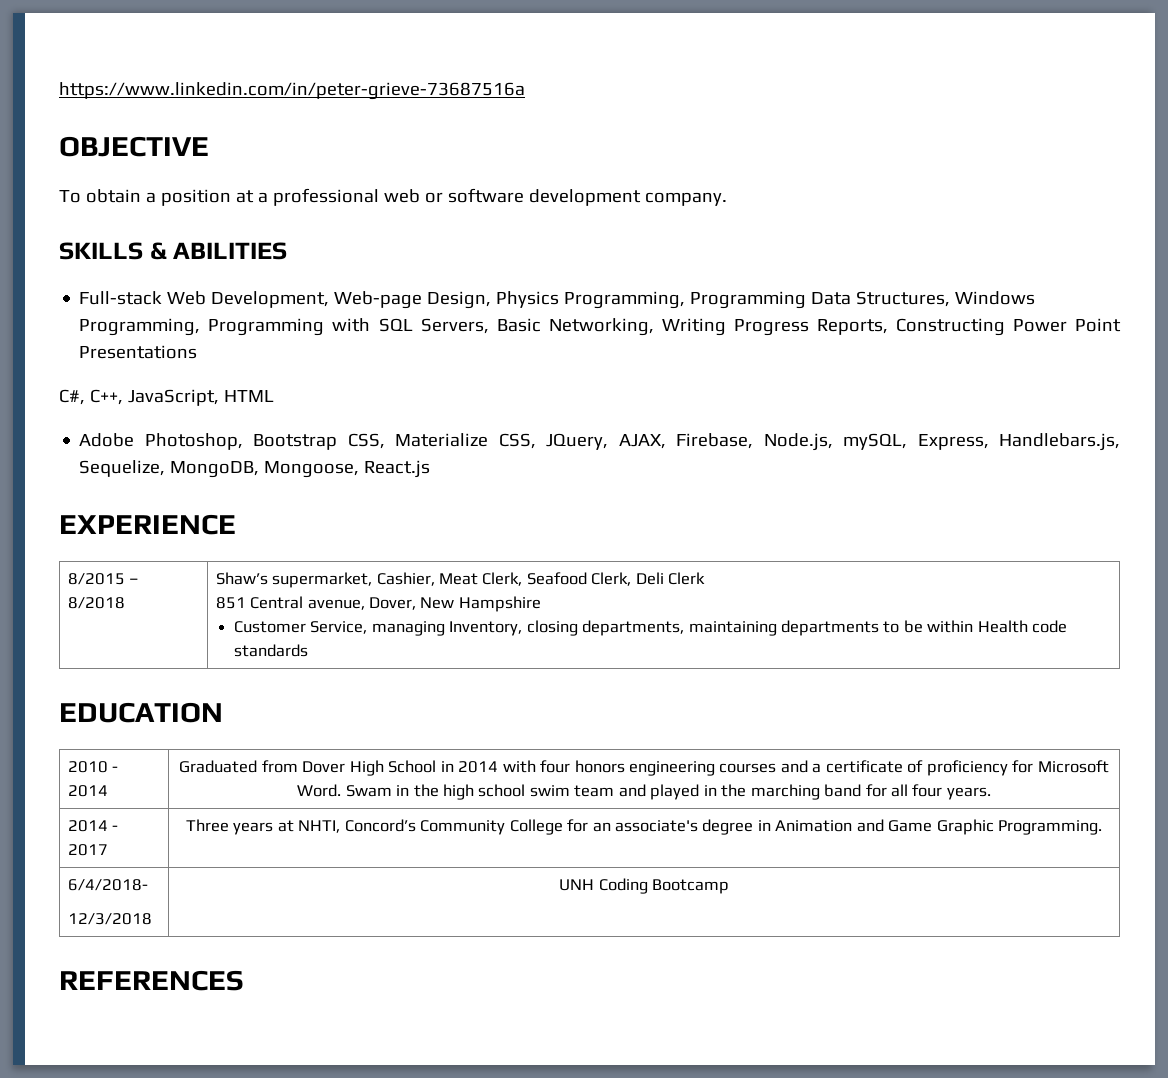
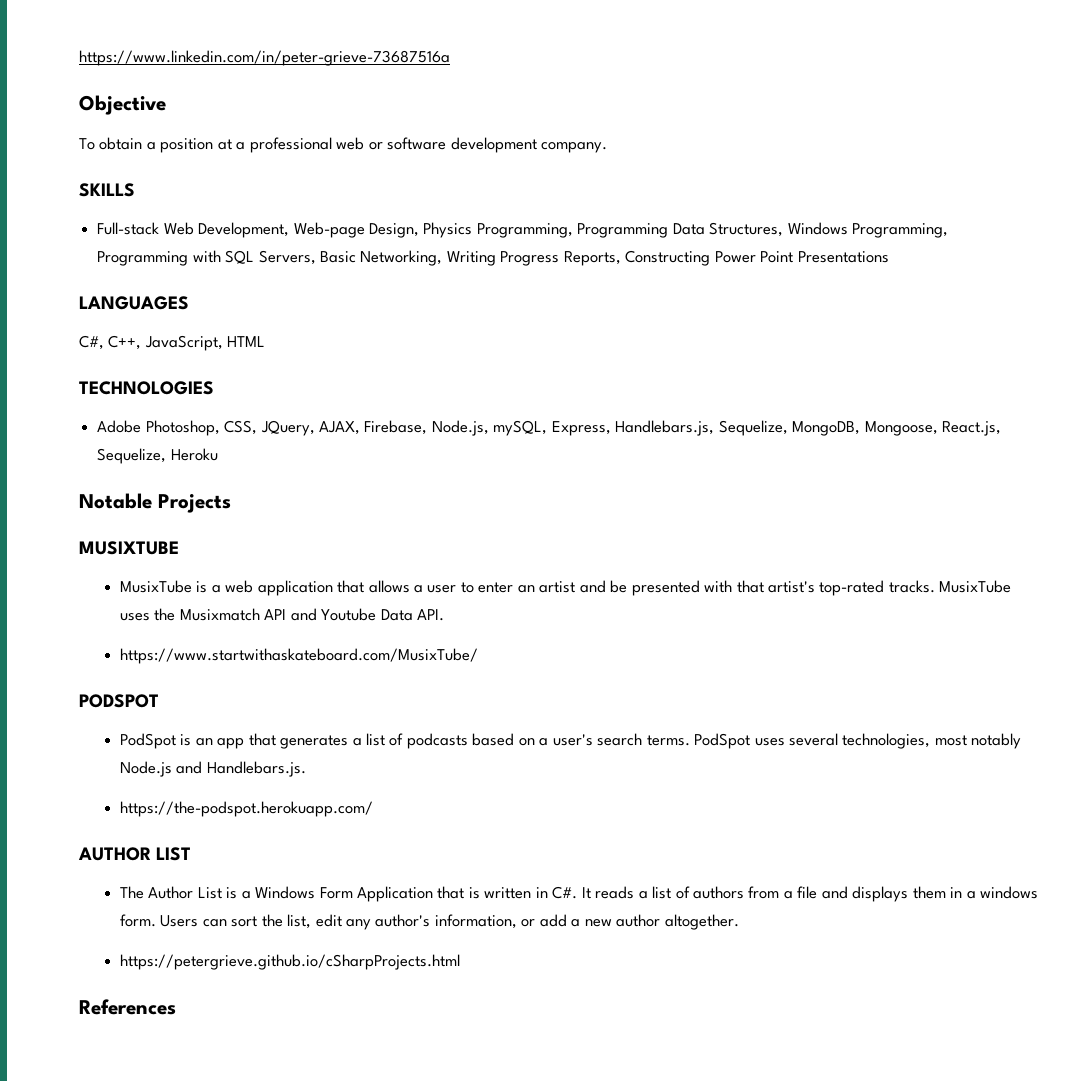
- OBJECTIVE
+ Objective
- SKILLS & ABILITIES
+ SKILLS
+ LANGUAGES
+ TECHNOLOGIES
- Adobe Photoshop, Bootstrap CSS, Materialize CSS, JQuery, AJAX, Firebase, Node.js, mySQL, Express, Handlebars.js, Sequelize, MongoDB, Mongoose, React.js
- EXPERIENCE
- 8/2015 – 8/2018 | Shaw’s supermarket, Cashier, Meat Clerk, Seafood Clerk, Deli Clerk
- 851 Central avenue, Dover, New Hampshire
- Customer Service, managing Inventory, closing departments, maintaining departments to be within Health code standards
- EDUCATION
- 2010 - 2014 | Graduated from Dover High School in 2014 with four honors engineering courses and a certificate of proficiency for Microsoft Word. Swam in the high school swim team and played in the marching band for all four years.
- 2014 - 2017 | Three years at NHTI, Concord’s Community College for an associate's degree in Animation and Game Graphic Programming.
- 6/4/2018-
- 12/3/2018 | UNH Coding Bootcamp
- REFERENCES
+ Adobe Photoshop, CSS, JQuery, AJAX, Firebase, Node.js, mySQL, Express, Handlebars.js, Sequelize, MongoDB, Mongoose, React.js, Sequelize, Heroku
+ Notable Projects
+ MUSIXTUBE
+ MusixTube is a web application that allows a user to enter an artist and be presented with that artist's top-rated tracks. MusixTube uses the Musixmatch API and Youtube Data API.
+ https://www.startwithaskateboard.com/MusixTube/
+ PODSPOT
+ PodSpot is an app that generates a list of podcasts based on a user's search terms. PodSpot uses several technologies, most notably Node.js and Handlebars.js.
+ https://the-podspot.herokuapp.com/
+ AUTHOR LIST
+ The Author List is a Windows Form Application that is written in C#. It reads a list of authors from a file and displays them in a windows form. Users can sort the list, edit any author's information, or add a new author altogether.
+ https://petergrieve.github.io/cSharpProjects.html
+ References

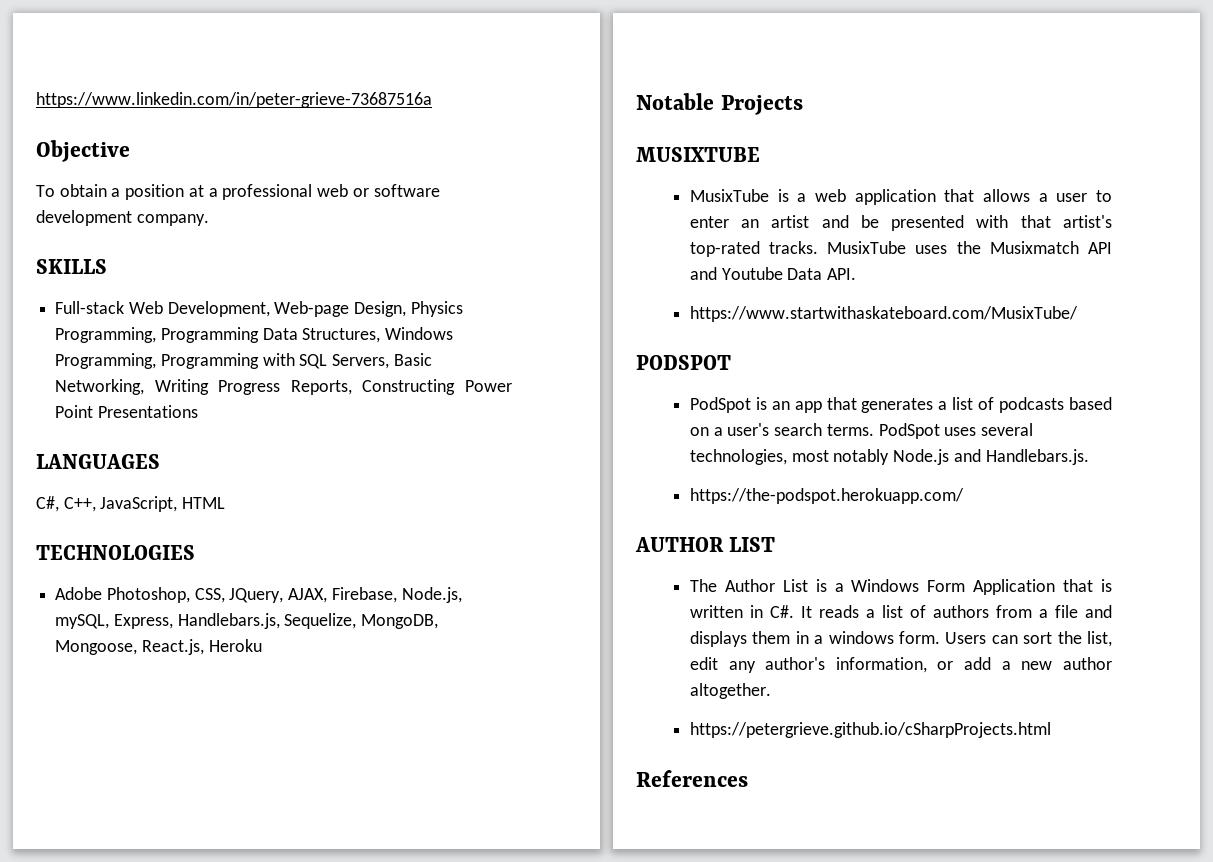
- Adobe Photoshop, CSS, JQuery, AJAX, Firebase, Node.js, mySQL, Express, Handlebars.js, Sequelize, MongoDB, Mongoose, React.js, Sequelize, Heroku
+ Adobe Photoshop, CSS, JQuery, AJAX, Firebase, Node.js, mySQL, Express, Handlebars.js, Sequelize, MongoDB, Mongoose, React.js, Heroku

